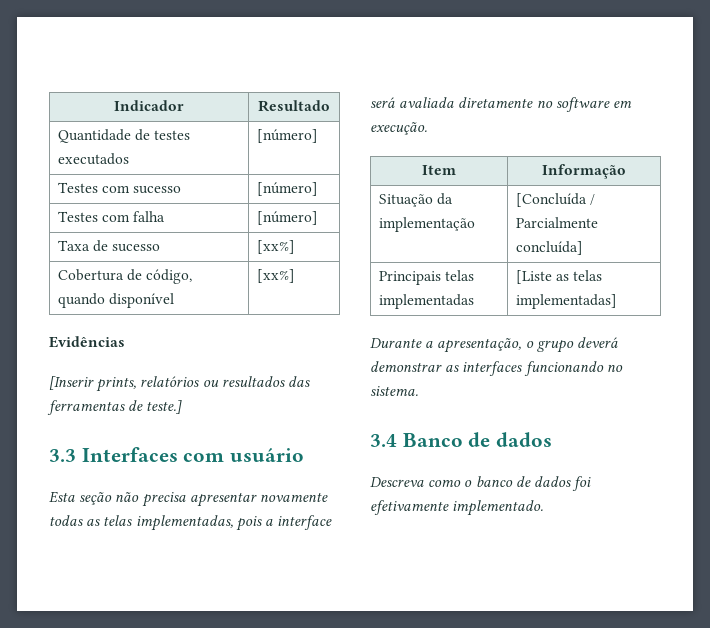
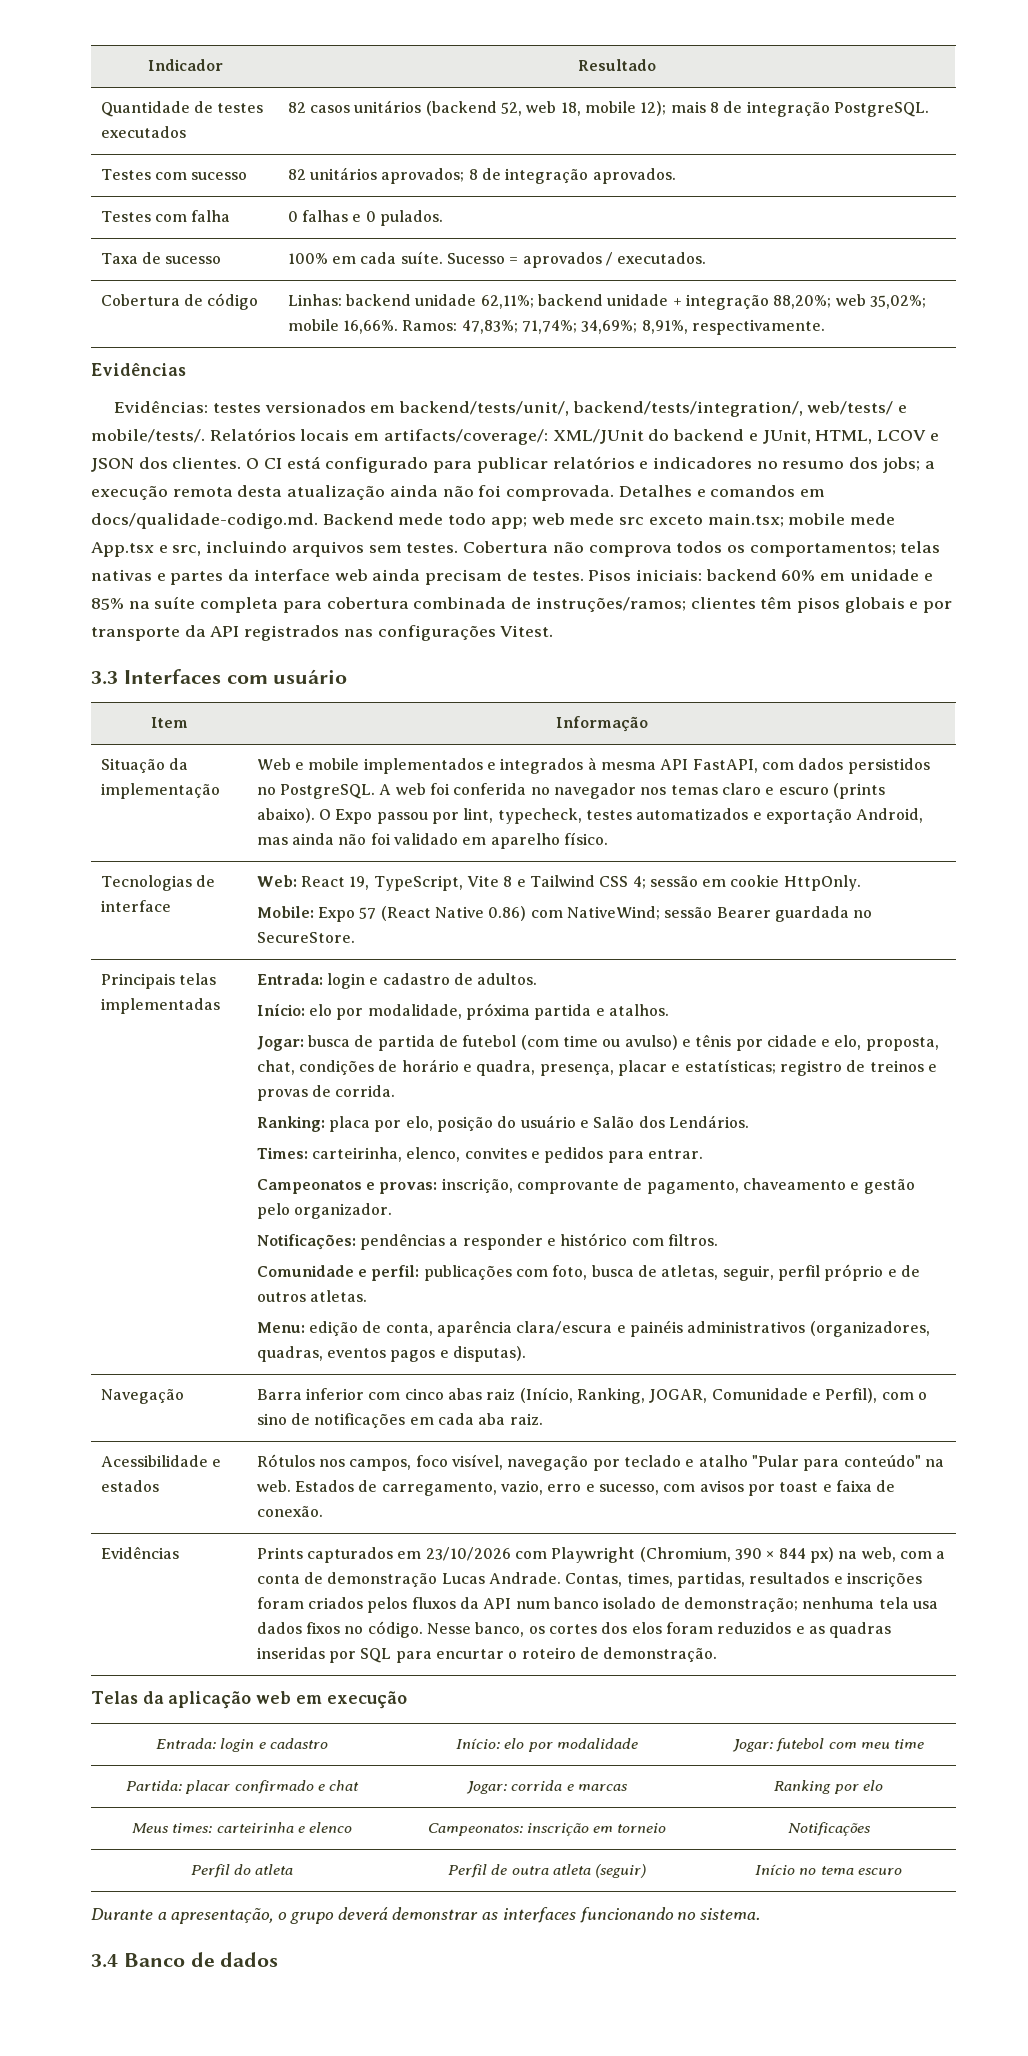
- Quantidade de testes executados | [número]
- Testes com sucesso | [número]
- Testes com falha | [número]
- Taxa de sucesso | [xx%]
- Cobertura de código, quando disponível | [xx%]
+ Quantidade de testes executados | 82 casos unitários (backend 52, web 18, mobile 12); mais 8 de integração PostgreSQL.
+ Testes com sucesso | 82 unitários aprovados; 8 de integração aprovados.
+ Testes com falha | 0 falhas e 0 pulados.
+ Taxa de sucesso | 100% em cada suíte. Sucesso = aprovados / executados.
+ Cobertura de código | Linhas: backend unidade 62,11%; backend unidade + integração 88,20%; web 35,02%; mobile 16,66%. Ramos: 47,83%; 71,74%; 34,69%; 8,91%, respectivamente.
  Evidências
- [Inserir prints, relatórios ou resultados das ferramentas de teste.]
+ Evidências: testes versionados em backend/tests/unit/, backend/tests/integration/, web/tests/ e mobile/tests/. Relatórios locais em artifacts/coverage/: XML/JUnit do backend e JUnit, HTML, LCOV e JSON dos clientes. O CI está configurado para publicar relatórios e indicadores no resumo dos jobs; a execução remota desta atualização ainda não foi comprovada. Detalhes e comandos em docs/qualidade-codigo.md. Backend mede todo app; web mede src exceto main.tsx; mobile mede App.tsx e src, incluindo arquivos sem testes. Cobertura não comprova todos os comportamentos; telas nativas e partes da interface web ainda precisam de testes. Pisos iniciais: backend 60% em unidade e 85% na suíte completa para cobertura combinada de instruções/ramos; clientes têm pisos globais e por transporte da API registrados nas configurações Vitest.
  3.3 Interfaces com usuário
- Esta seção não precisa apresentar novamente todas as telas implementadas, pois a interface será avaliada diretamente no software em execução.
- [Concluída / Parcialmente concluída]
- Principais telas implementadas | [Liste as telas implementadas]
+ Web e mobile implementados e integrados à mesma API FastAPI, com dados persistidos no PostgreSQL. A web foi conferida no navegador nos temas claro e escuro (prints abaixo). O Expo passou por lint, typecheck, testes automatizados e exportação Android, mas ainda não foi validado em aparelho físico.
+ Tecnologias de interface | Web: React 19, TypeScript, Vite 8 e Tailwind CSS 4; sessão em cookie HttpOnly.
+ Mobile: Expo 57 (React Native 0.86) com NativeWind; sessão Bearer guardada no SecureStore.
+ Principais telas implementadas | Entrada: login e cadastro de adultos.
+ Início: elo por modalidade, próxima partida e atalhos.
+ Jogar: busca de partida de futebol (com time ou avulso) e tênis por cidade e elo, proposta, chat, condições de horário e quadra, presença, placar e estatísticas; registro de treinos e provas de corrida.
+ Ranking: placa por elo, posição do usuário e Salão dos Lendários.
+ Times: carteirinha, elenco, convites e pedidos para entrar.
+ Campeonatos e provas: inscrição, comprovante de pagamento, chaveamento e gestão pelo organizador.
+ Notificações: pendências a responder e histórico com filtros.
+ Comunidade e perfil: publicações com foto, busca de atletas, seguir, perfil próprio e de outros atletas.
+ Menu: edição de conta, aparência clara/escura e painéis administrativos (organizadores, quadras, eventos pagos e disputas).
+ Navegação | Barra inferior com cinco abas raiz (Início, Ranking, JOGAR, Comunidade e Perfil), com o sino de notificações em cada aba raiz.
+ Acessibilidade e estados | Rótulos nos campos, foco visível, navegação por teclado e atalho "Pular para conteúdo" na web. Estados de carregamento, vazio, erro e sucesso, com avisos por toast e faixa de conexão.
+ Evidências | Prints capturados em 23/10/2026 com Playwright (Chromium, 390 × 844 px) na web, com a conta de demonstração Lucas Andrade. Contas, times, partidas, resultados e inscrições foram criados pelos fluxos da API num banco isolado de demonstração; nenhuma tela usa dados fixos no código. Nesse banco, os cortes dos elos foram reduzidos e as quadras inseridas por SQL para encurtar o roteiro de demonstração.
+ Telas da aplicação web em execução
+ Entrada: login e cadastro | Início: elo por modalidade | Jogar: futebol com meu time
+ Partida: placar confirmado e chat | Jogar: corrida e marcas | Ranking por elo
+ Meus times: carteirinha e elenco | Campeonatos: inscrição em torneio | Notificações
+ Perfil do atleta | Perfil de outra atleta (seguir) | Início no tema escuro
- Descreva como o banco de dados foi efetivamente implementado.

